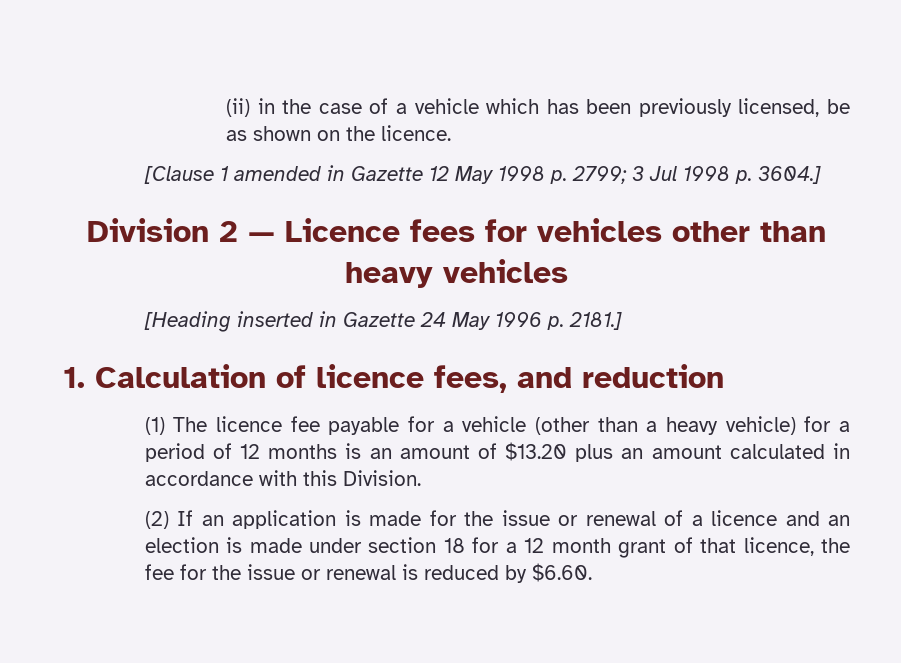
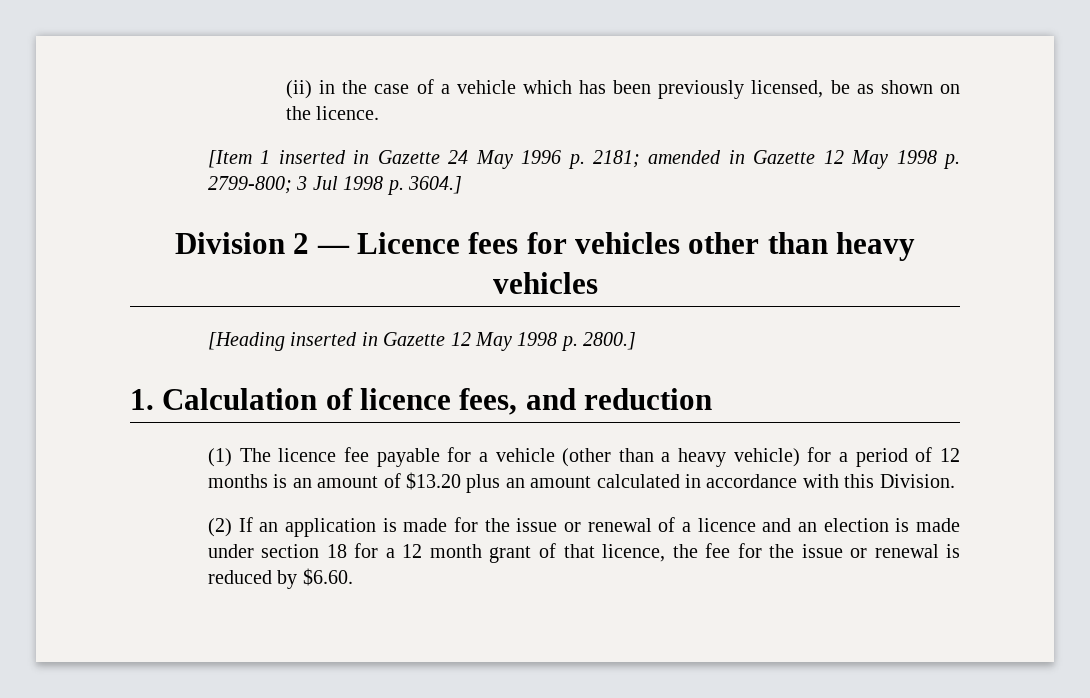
- [Clause 1 amended in Gazette 12 May 1998 p. 2799; 3 Jul 1998 p. 3604.]
+ [Item 1 inserted in Gazette 24 May 1996 p. 2181; amended in Gazette 12 May 1998 p. 2799-800; 3 Jul 1998 p. 3604.]
- [Heading inserted in Gazette 24 May 1996 p. 2181.]
+ [Heading inserted in Gazette 12 May 1998 p. 2800.]

